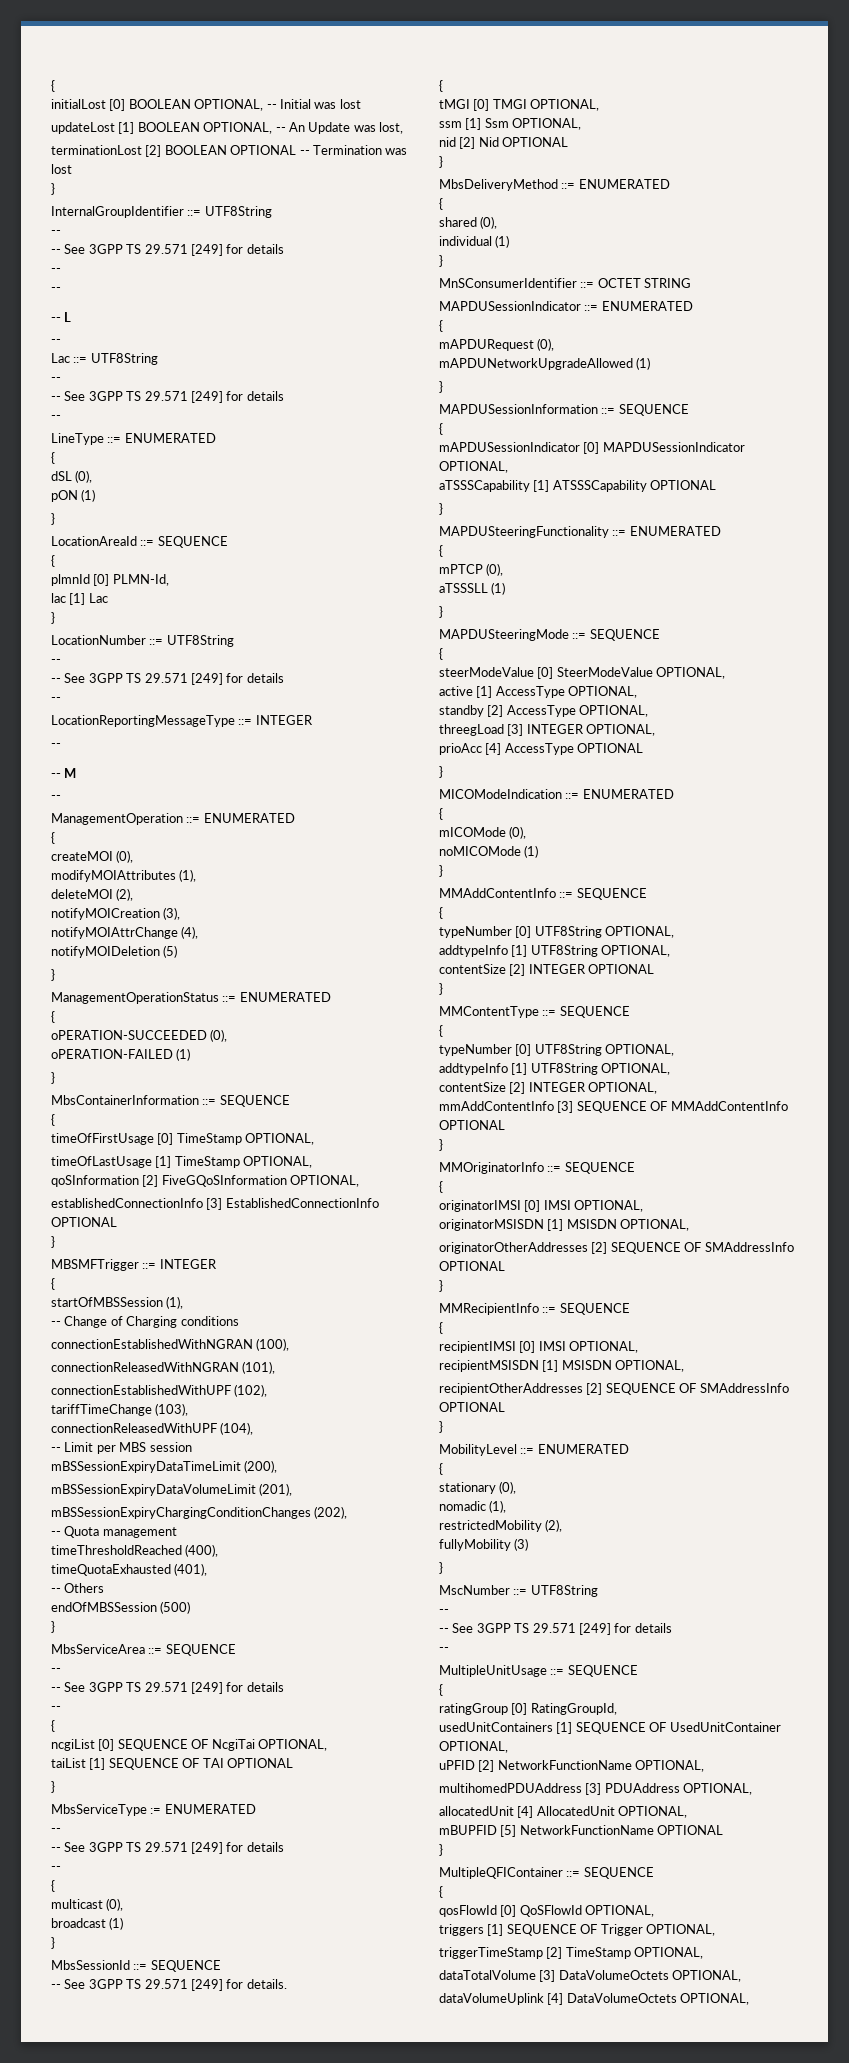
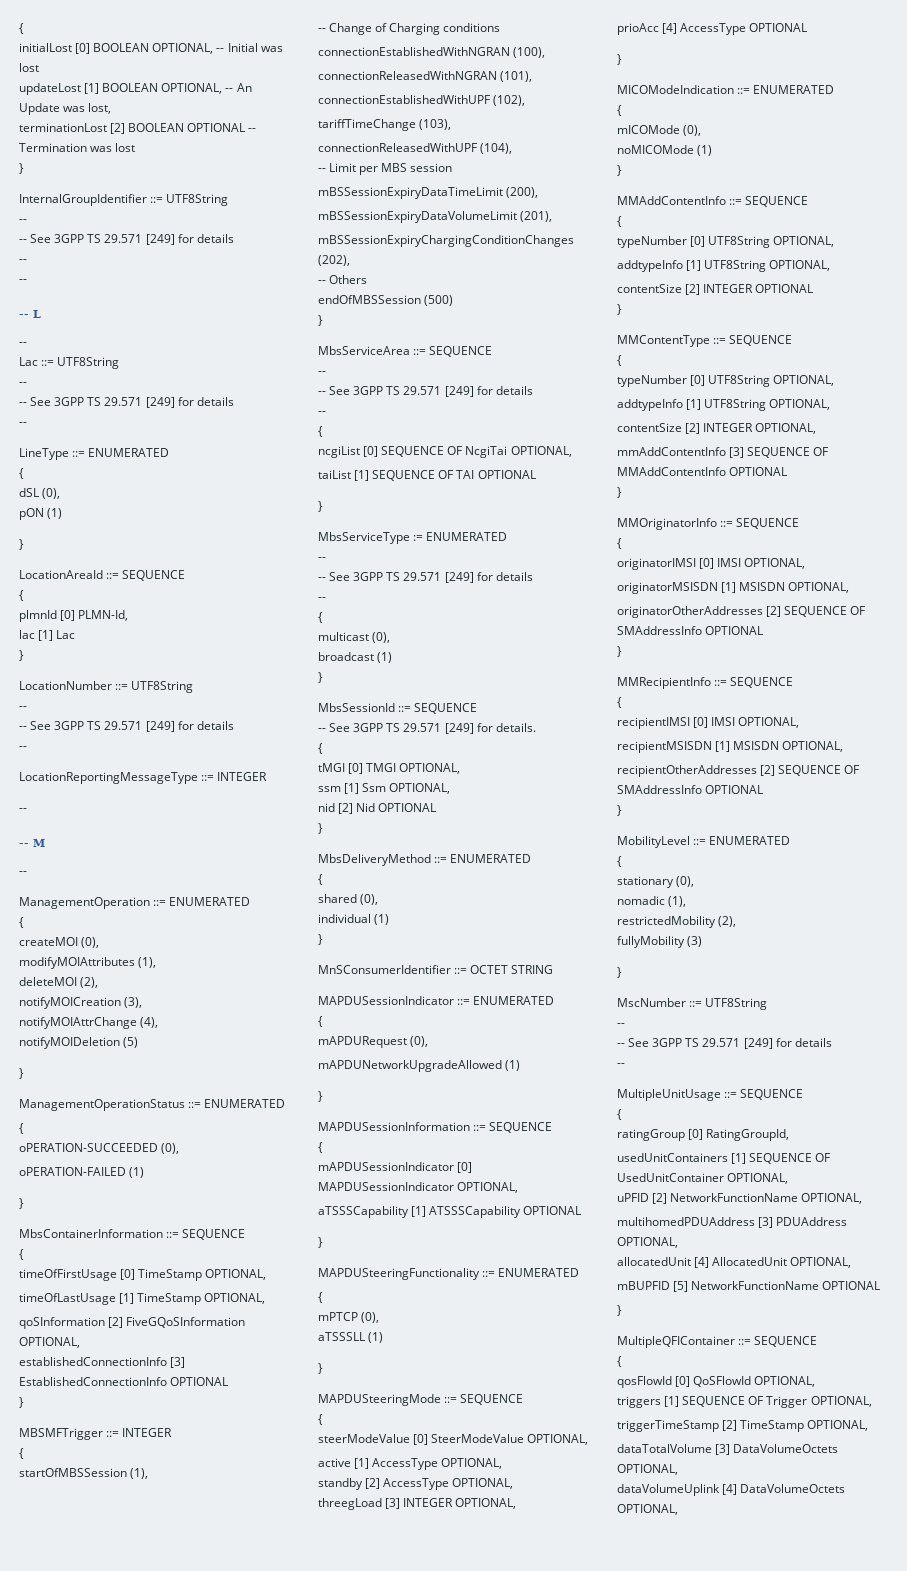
- -- Quota management
- timeThresholdReached (400),
- timeQuotaExhausted (401),

